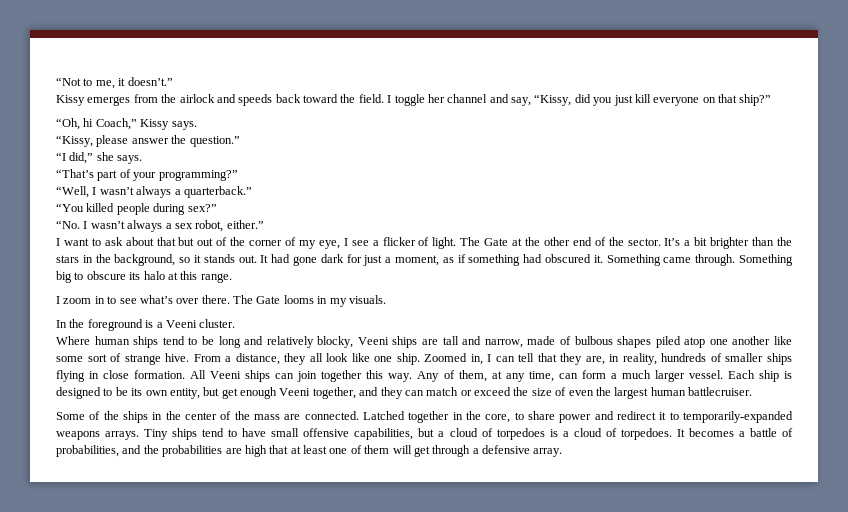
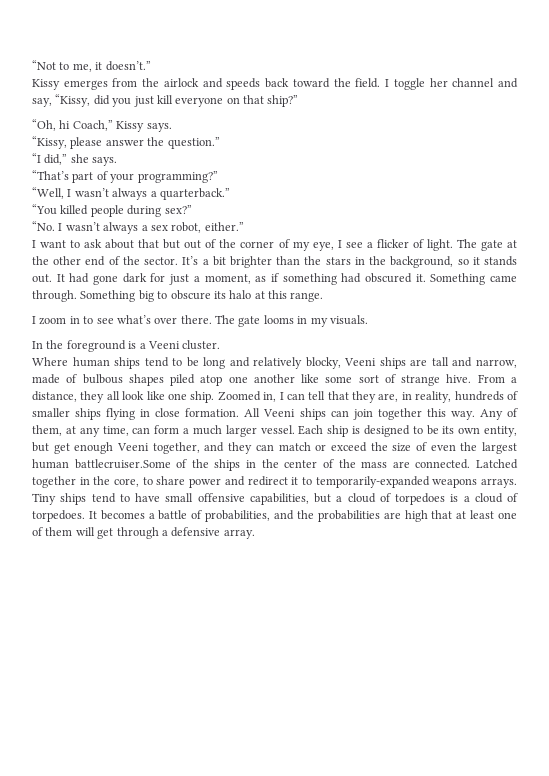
- The Gate at the other end of the sector.
+ The gate at the other end of the sector.
- The Gate looms in my visuals.
+ The gate looms in my visuals.
- Each ship is designed to be its own entity, but get enough Veeni together, and they can match or exceed the size of even the largest human battlecruiser.
- Some of the ships in the center of the mass are connected.
+ Each ship is designed to be its own entity, but get enough Veeni together, and they can match or exceed the size of even the largest human battlecruiser.Some of the ships in the center of the mass are connected.

